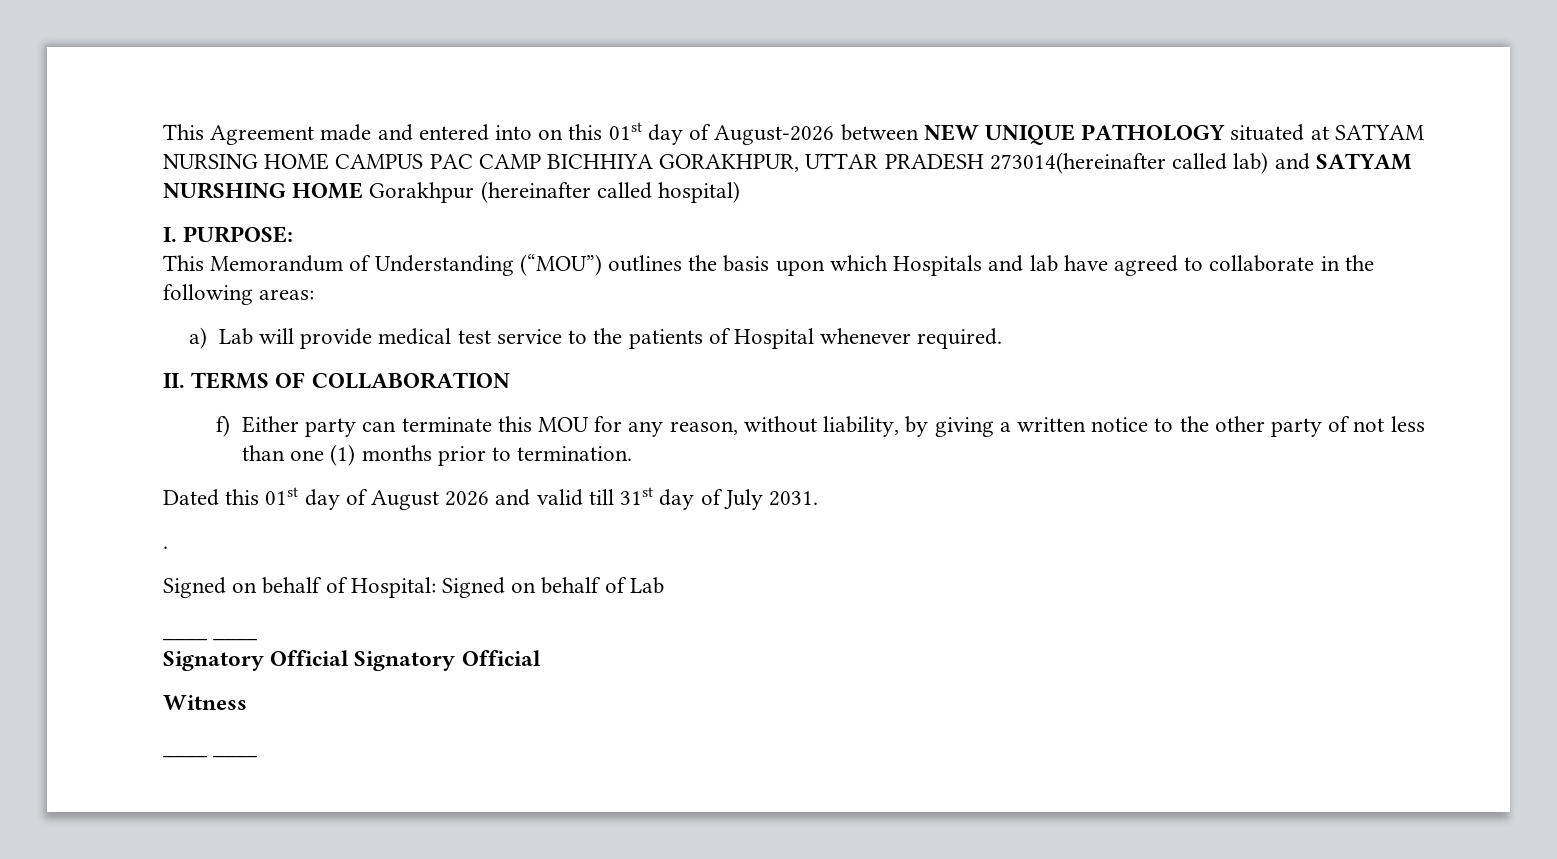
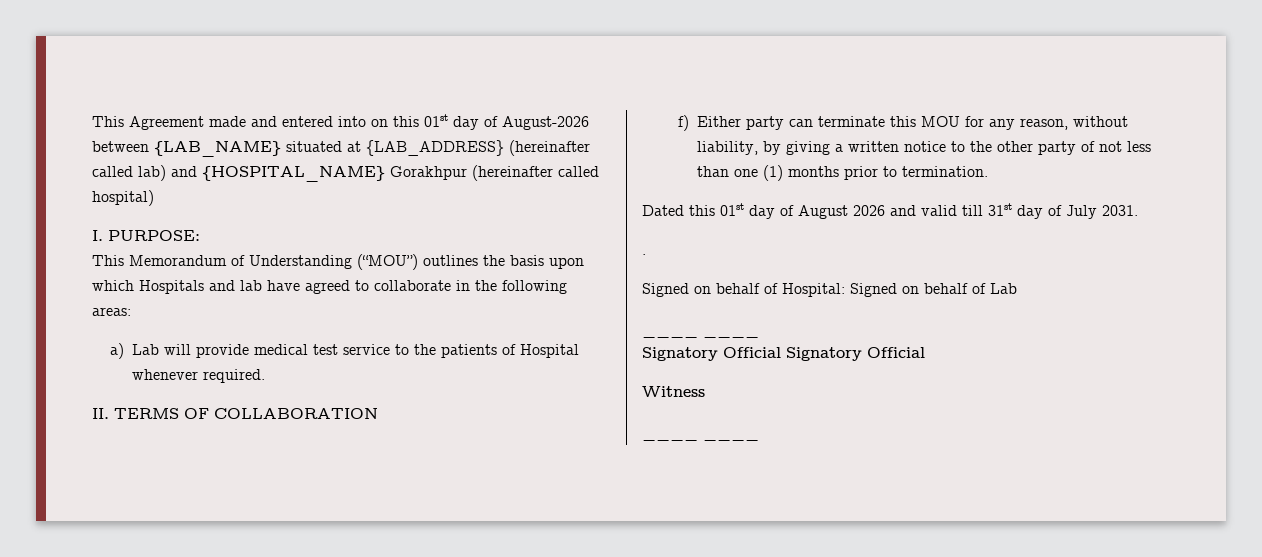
- This Agreement made and entered into on this 01st day of August-2026 between NEW UNIQUE PATHOLOGY situated at SATYAM NURSING HOME CAMPUS PAC CAMP BICHHIYA GORAKHPUR, UTTAR PRADESH 273014(hereinafter called lab) and SATYAM NURSHING HOME Gorakhpur (hereinafter called hospital)
+ This Agreement made and entered into on this 01st day of August-2026 between {LAB_NAME} situated at {LAB_ADDRESS} (hereinafter called lab) and {HOSPITAL_NAME} Gorakhpur (hereinafter called hospital)

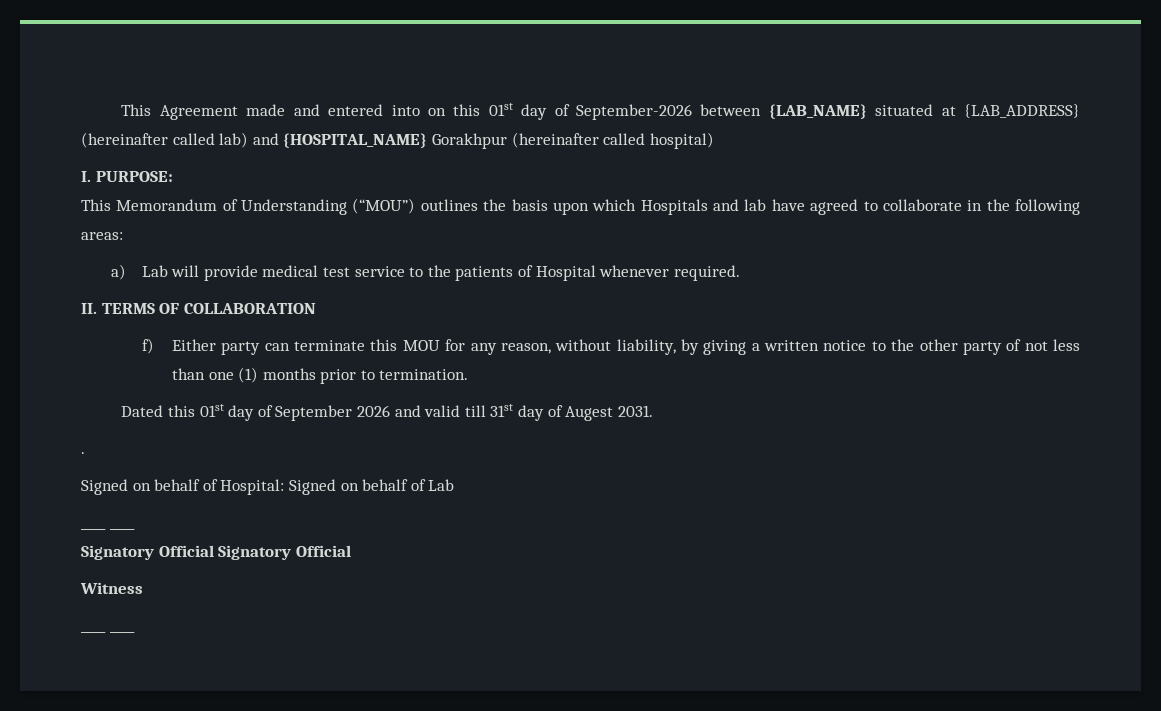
- This Agreement made and entered into on this 01st day of August-2026 between {LAB_NAME} situated at {LAB_ADDRESS} (hereinafter called lab) and {HOSPITAL_NAME} Gorakhpur (hereinafter called hospital)
+ This Agreement made and entered into on this 01st day of September-2026 between {LAB_NAME} situated at {LAB_ADDRESS} (hereinafter called lab) and {HOSPITAL_NAME} Gorakhpur (hereinafter called hospital)
- Dated this 01st day of August 2026 and valid till 31st day of July 2031.
+ Dated this 01st day of September 2026 and valid till 31st day of Augest 2031.

